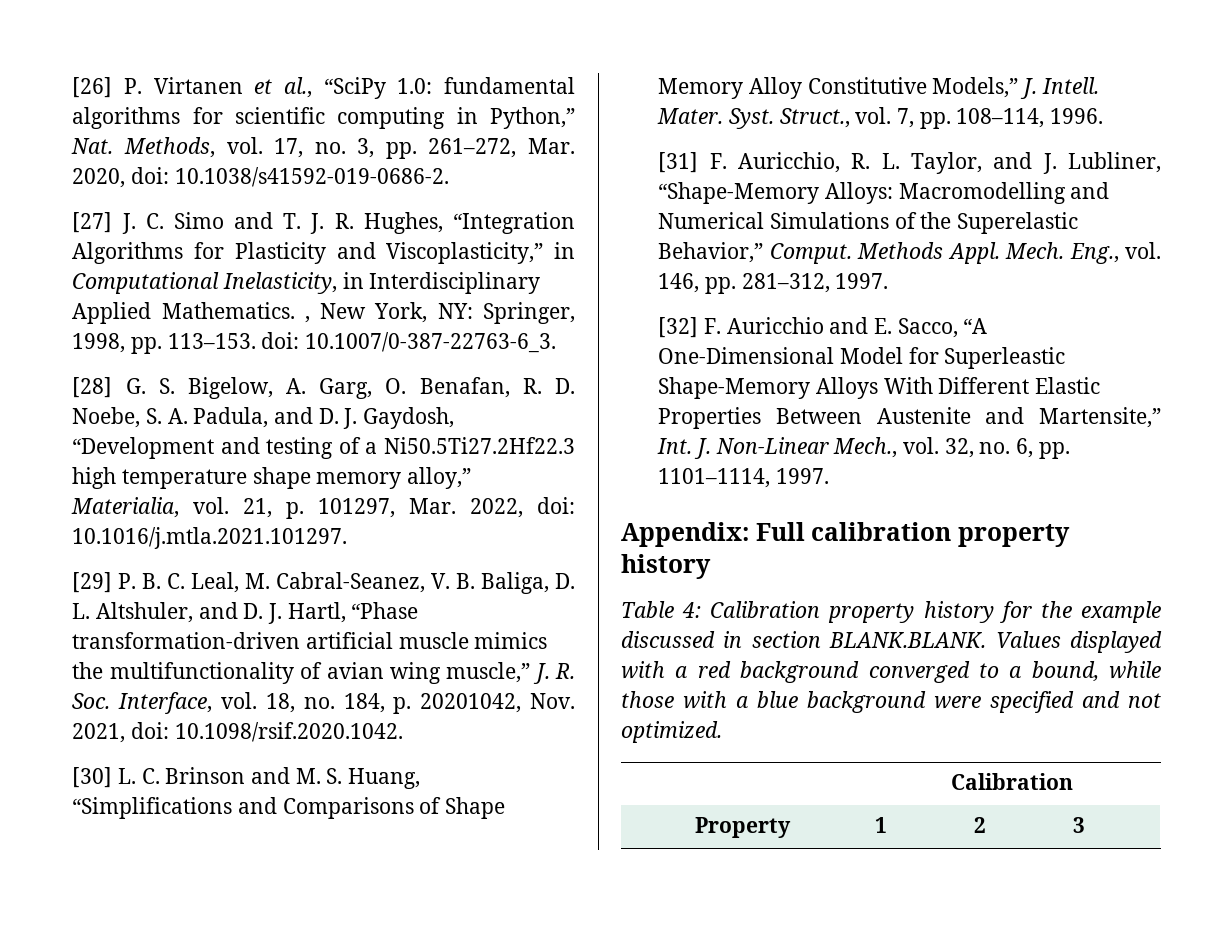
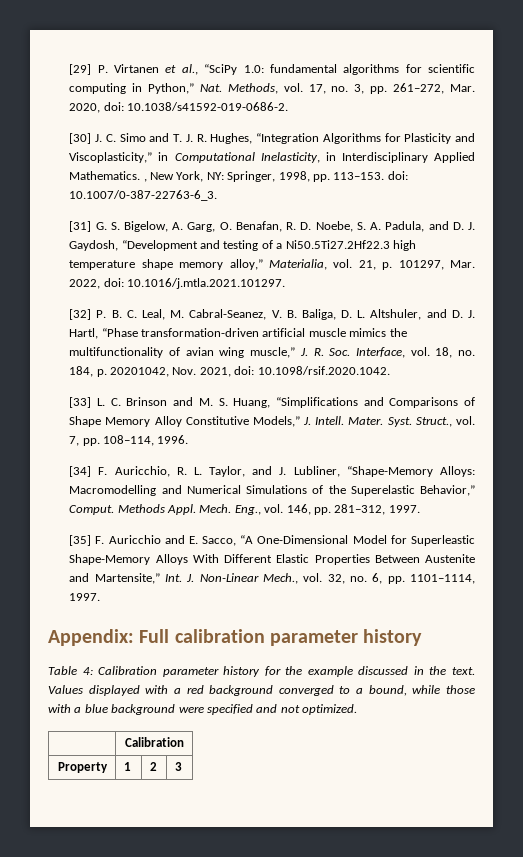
- [26] P. Virtanen et al., “SciPy 1.0: fundamental algorithms for scientific computing in Python,” Nat. Methods, vol. 17, no. 3, pp. 261–272, Mar. 2020, doi: 10.1038/s41592-019-0686-2.
+ [29] P. Virtanen et al., “SciPy 1.0: fundamental algorithms for scientific computing in Python,” Nat. Methods, vol. 17, no. 3, pp. 261–272, Mar. 2020, doi: 10.1038/s41592-019-0686-2.
- [27] J. C. Simo and T. J. R. Hughes, “Integration Algorithms for Plasticity and Viscoplasticity,” in Computational Inelasticity, in Interdisciplinary Applied Mathematics. , New York, NY: Springer, 1998, pp. 113–153. doi: 10.1007/0-387-22763-6_3.
+ [30] J. C. Simo and T. J. R. Hughes, “Integration Algorithms for Plasticity and Viscoplasticity,” in Computational Inelasticity, in Interdisciplinary Applied Mathematics. , New York, NY: Springer, 1998, pp. 113–153. doi: 10.1007/0-387-22763-6_3.
- [28] G. S. Bigelow, A. Garg, O. Benafan, R. D. Noebe, S. A. Padula, and D. J. Gaydosh, “Development and testing of a Ni50.5Ti27.2Hf22.3 high temperature shape memory alloy,” Materialia, vol. 21, p. 101297, Mar. 2022, doi: 10.1016/j.mtla.2021.101297.
+ [31] G. S. Bigelow, A. Garg, O. Benafan, R. D. Noebe, S. A. Padula, and D. J. Gaydosh, “Development and testing of a Ni50.5Ti27.2Hf22.3 high temperature shape memory alloy,” Materialia, vol. 21, p. 101297, Mar. 2022, doi: 10.1016/j.mtla.2021.101297.
- [29] P. B. C. Leal, M. Cabral-Seanez, V. B. Baliga, D. L. Altshuler, and D. J. Hartl, “Phase transformation-driven artificial muscle mimics the multifunctionality of avian wing muscle,” J. R. Soc. Interface, vol. 18, no. 184, p. 20201042, Nov. 2021, doi: 10.1098/rsif.2020.1042.
+ [32] P. B. C. Leal, M. Cabral-Seanez, V. B. Baliga, D. L. Altshuler, and D. J. Hartl, “Phase transformation-driven artificial muscle mimics the multifunctionality of avian wing muscle,” J. R. Soc. Interface, vol. 18, no. 184, p. 20201042, Nov. 2021, doi: 10.1098/rsif.2020.1042.
- [30] L. C. Brinson and M. S. Huang, “Simplifications and Comparisons of Shape Memory Alloy Constitutive Models,” J. Intell.
+ [33] L. C. Brinson and M. S. Huang, “Simplifications and Comparisons of Shape Memory Alloy Constitutive Models,” J. Intell.
- [31] F. Auricchio, R. L. Taylor, and J. Lubliner, “Shape-Memory Alloys: Macromodelling and Numerical Simulations of the Superelastic Behavior,” Comput.
+ [34] F. Auricchio, R. L. Taylor, and J. Lubliner, “Shape-Memory Alloys: Macromodelling and Numerical Simulations of the Superelastic Behavior,” Comput.
- [32] F. Auricchio and E. Sacco, “A One-Dimensional Model for Superleastic Shape-Memory Alloys With Different Elastic Properties Between Austenite and Martensite,” Int. J. Non-Linear Mech., vol. 32, no. 6, pp. 1101–1114, 1997.
+ [35] F. Auricchio and E. Sacco, “A One-Dimensional Model for Superleastic Shape-Memory Alloys With Different Elastic Properties Between Austenite and Martensite,” Int. J. Non-Linear Mech., vol. 32, no. 6, pp. 1101–1114, 1997.
- Appendix: Full calibration property history
+ Appendix: Full calibration parameter history
- Table 4: Calibration property history for the example discussed in section BLANK.BLANK. Values displayed with a red background converged to a bound, while those with a blue background were specified and not optimized.
+ Table 4: Calibration parameter history for the example discussed in the text. Values displayed with a red background converged to a bound, while those with a blue background were specified and not optimized.

